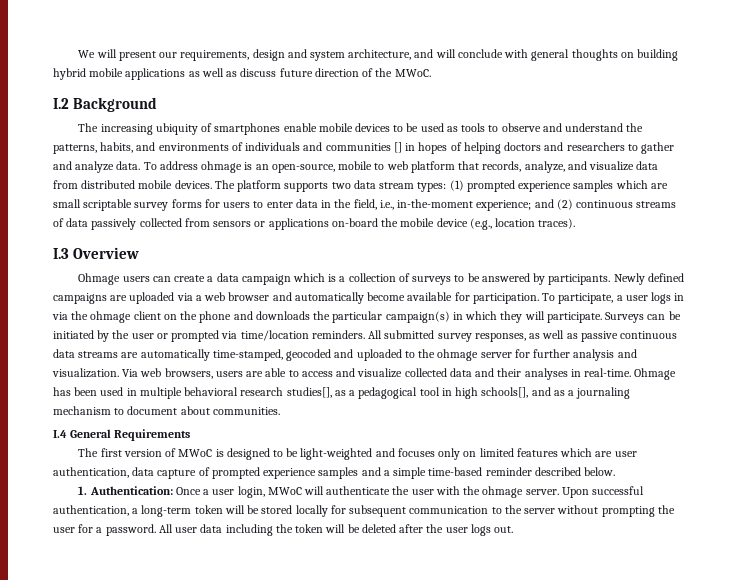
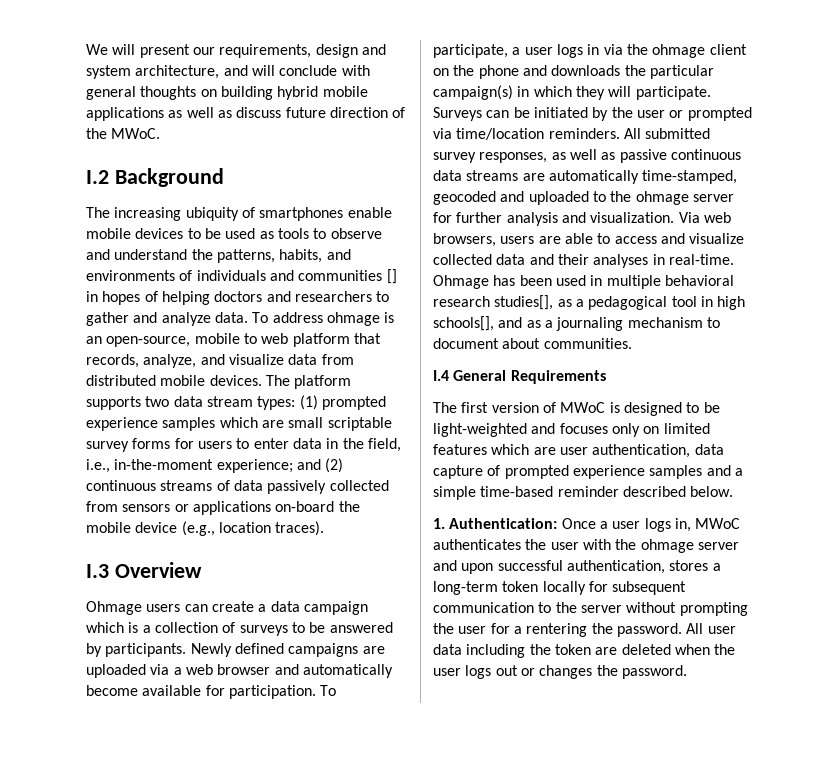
- 1. Authentication: Once a user login, MWoC will authenticate the user with the ohmage server. Upon successful authentication, a long-term token will be stored locally for subsequent communication to the server without prompting the user for a password.
+ 1. Authentication: Once a user logs in, MWoC authenticates the user with the ohmage server and upon successful authentication, stores a long-term token locally for subsequent communication to the server without prompting the user for a rentering the password.
- All user data including the token will be deleted after the user logs out.
+ All user data including the token are deleted when the user logs out or changes the password.

